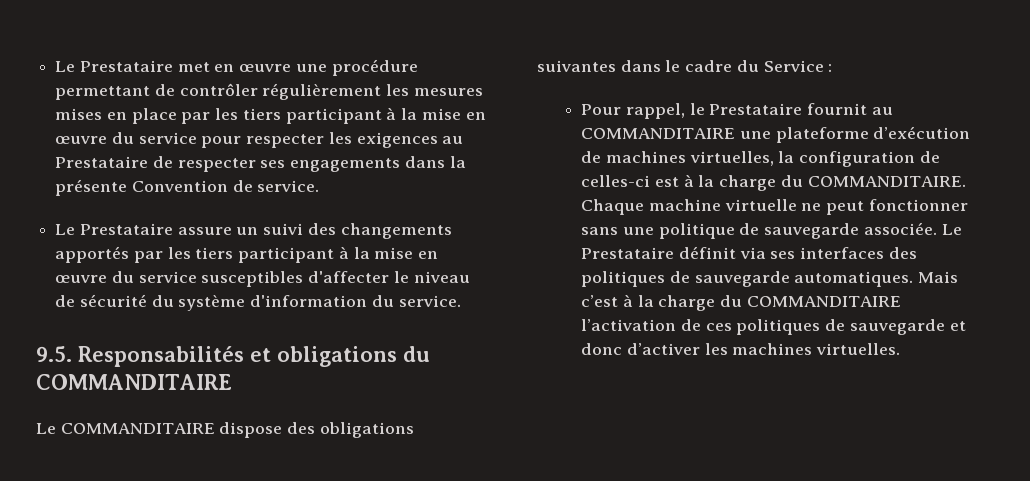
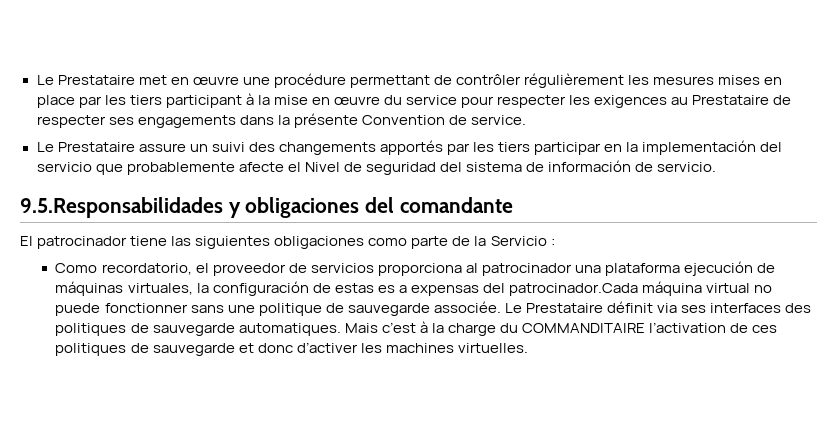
- Le Prestataire assure un suivi des changements apportés par les tiers participant à la mise en œuvre du service susceptibles d'affecter le niveau de sécurité du système d'information du service.
- 9.5. Responsabilités et obligations du COMMANDITAIRE
- Le COMMANDITAIRE dispose des obligations suivantes dans le cadre du Service :
- Pour rappel, le Prestataire fournit au COMMANDITAIRE une plateforme d’exécution de machines virtuelles, la configuration de celles-ci est à la charge du COMMANDITAIRE. Chaque machine virtuelle ne peut fonctionner sans une politique de sauvegarde associée.
+ Le Prestataire assure un suivi des changements apportés par les tiers participar en la implementación del servicio que probablemente afecte el Nivel de seguridad del sistema de información de servicio.
+ 9.5.Responsabilidades y obligaciones del comandante
+ El patrocinador tiene las siguientes obligaciones como parte de la Servicio :
+ Como recordatorio, el proveedor de servicios proporciona al patrocinador una plataforma ejecución de máquinas virtuales, la configuración de estas es a expensas del patrocinador.Cada máquina virtual no puede fonctionner sans une politique de sauvegarde associée.

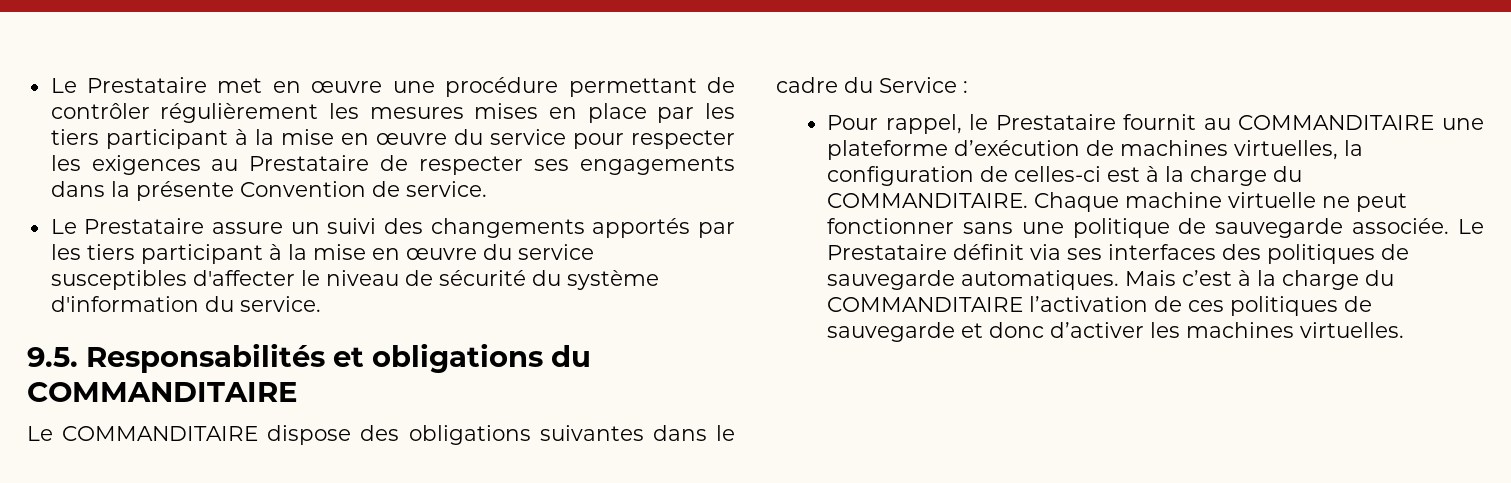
- Le Prestataire assure un suivi des changements apportés par les tiers participar en la implementación del servicio que probablemente afecte el Nivel de seguridad del sistema de información de servicio.
- 9.5.Responsabilidades y obligaciones del comandante
- El patrocinador tiene las siguientes obligaciones como parte de la Servicio :
- Como recordatorio, el proveedor de servicios proporciona al patrocinador una plataforma ejecución de máquinas virtuales, la configuración de estas es a expensas del patrocinador.Cada máquina virtual no puede fonctionner sans une politique de sauvegarde associée.
+ Le Prestataire assure un suivi des changements apportés par les tiers participant à la mise en œuvre du service susceptibles d'affecter le niveau de sécurité du système d'information du service.
+ 9.5. Responsabilités et obligations du COMMANDITAIRE
+ Le COMMANDITAIRE dispose des obligations suivantes dans le cadre du Service :
+ Pour rappel, le Prestataire fournit au COMMANDITAIRE une plateforme d’exécution de machines virtuelles, la configuration de celles-ci est à la charge du COMMANDITAIRE. Chaque machine virtuelle ne peut fonctionner sans une politique de sauvegarde associée.

